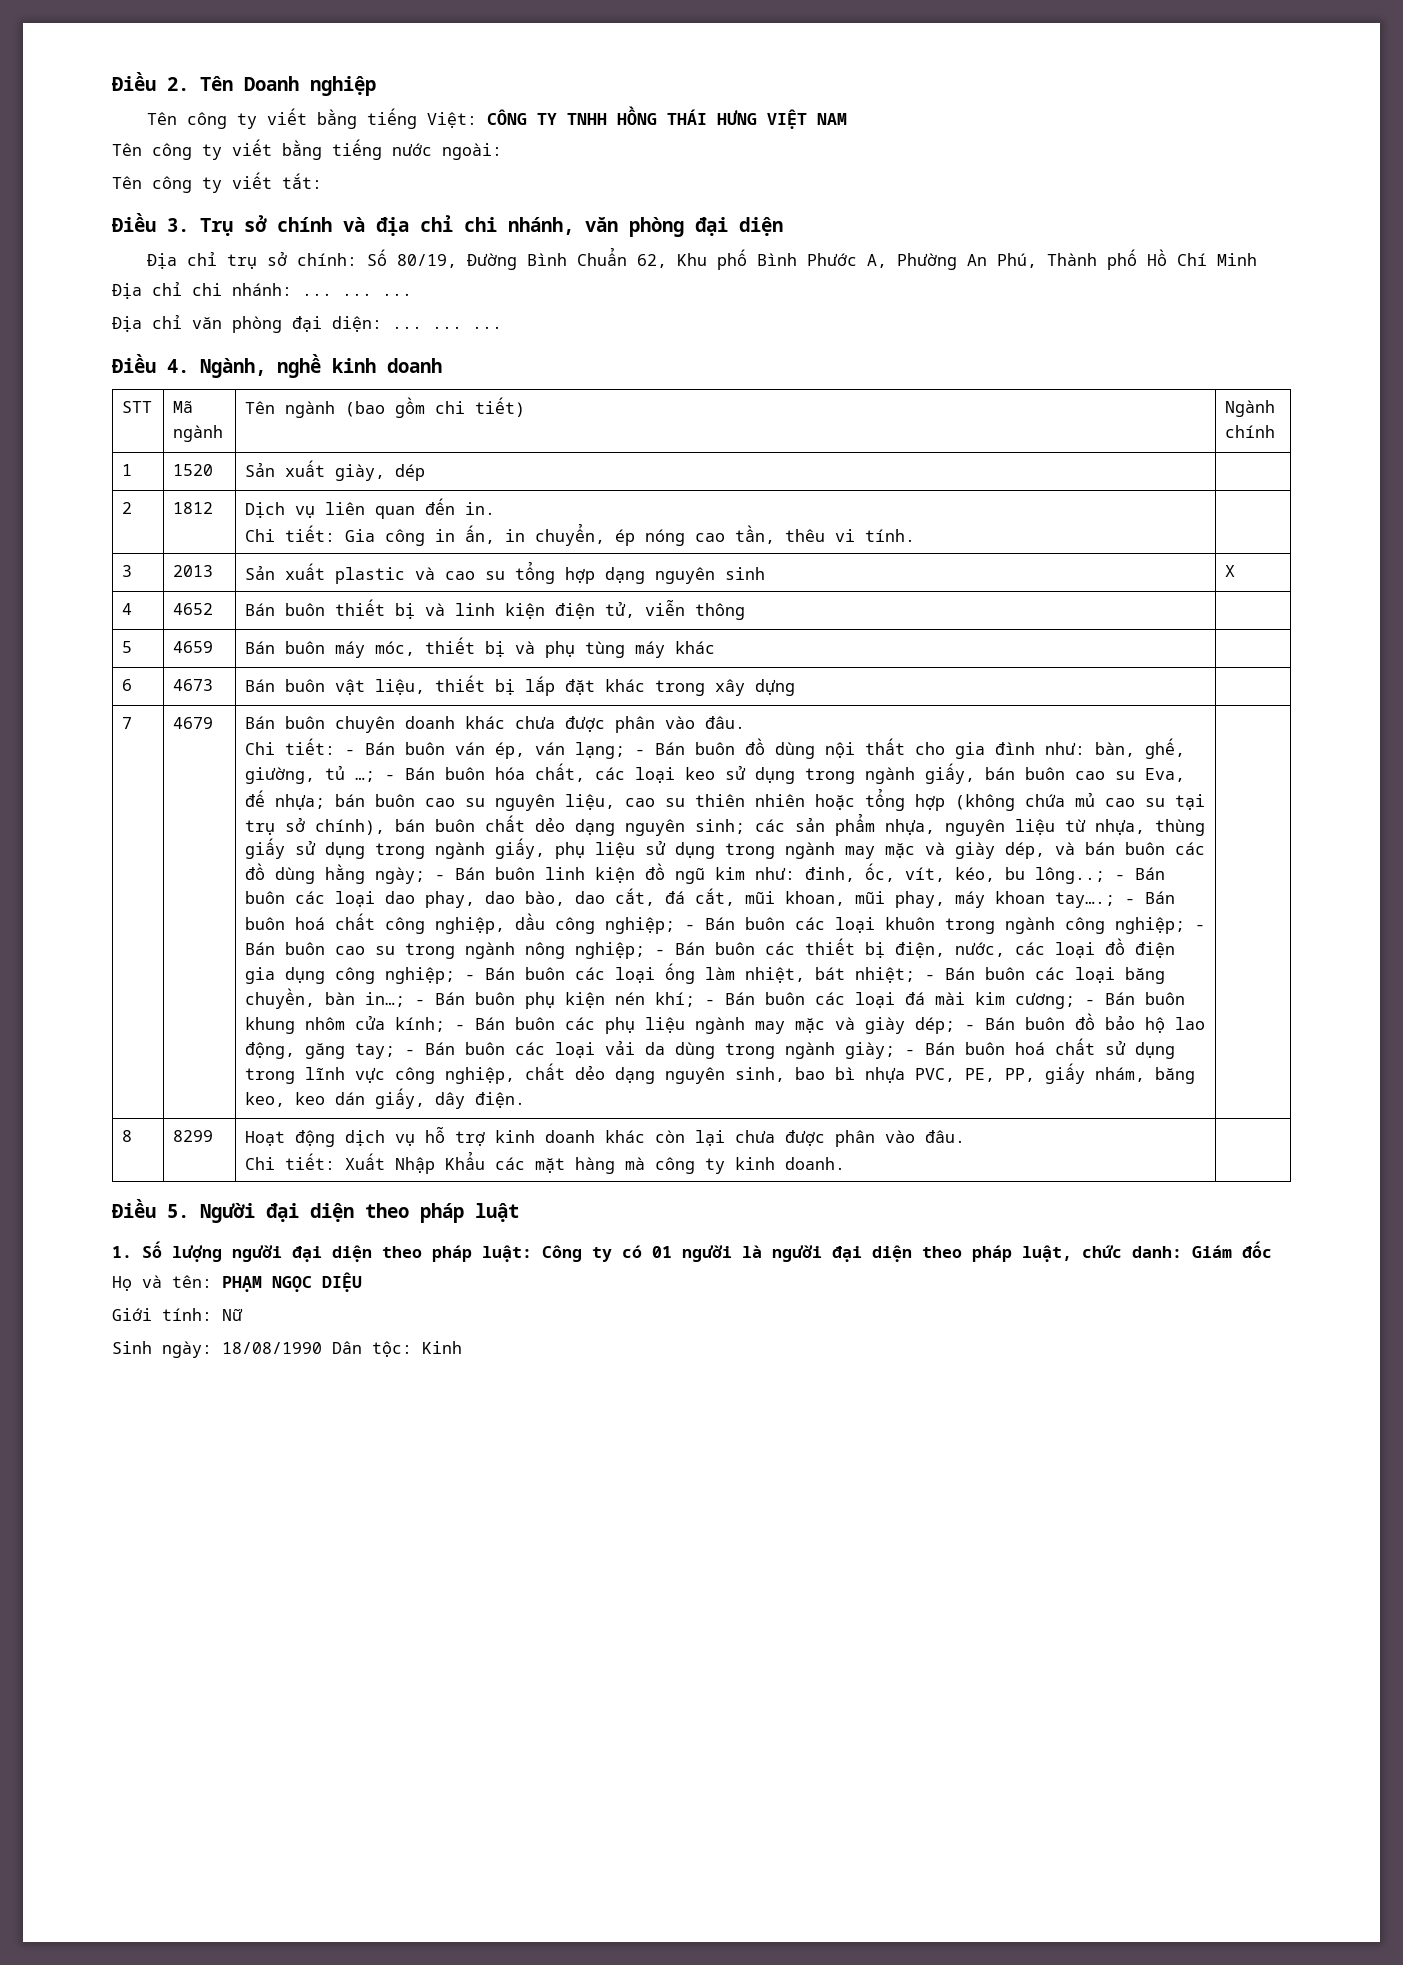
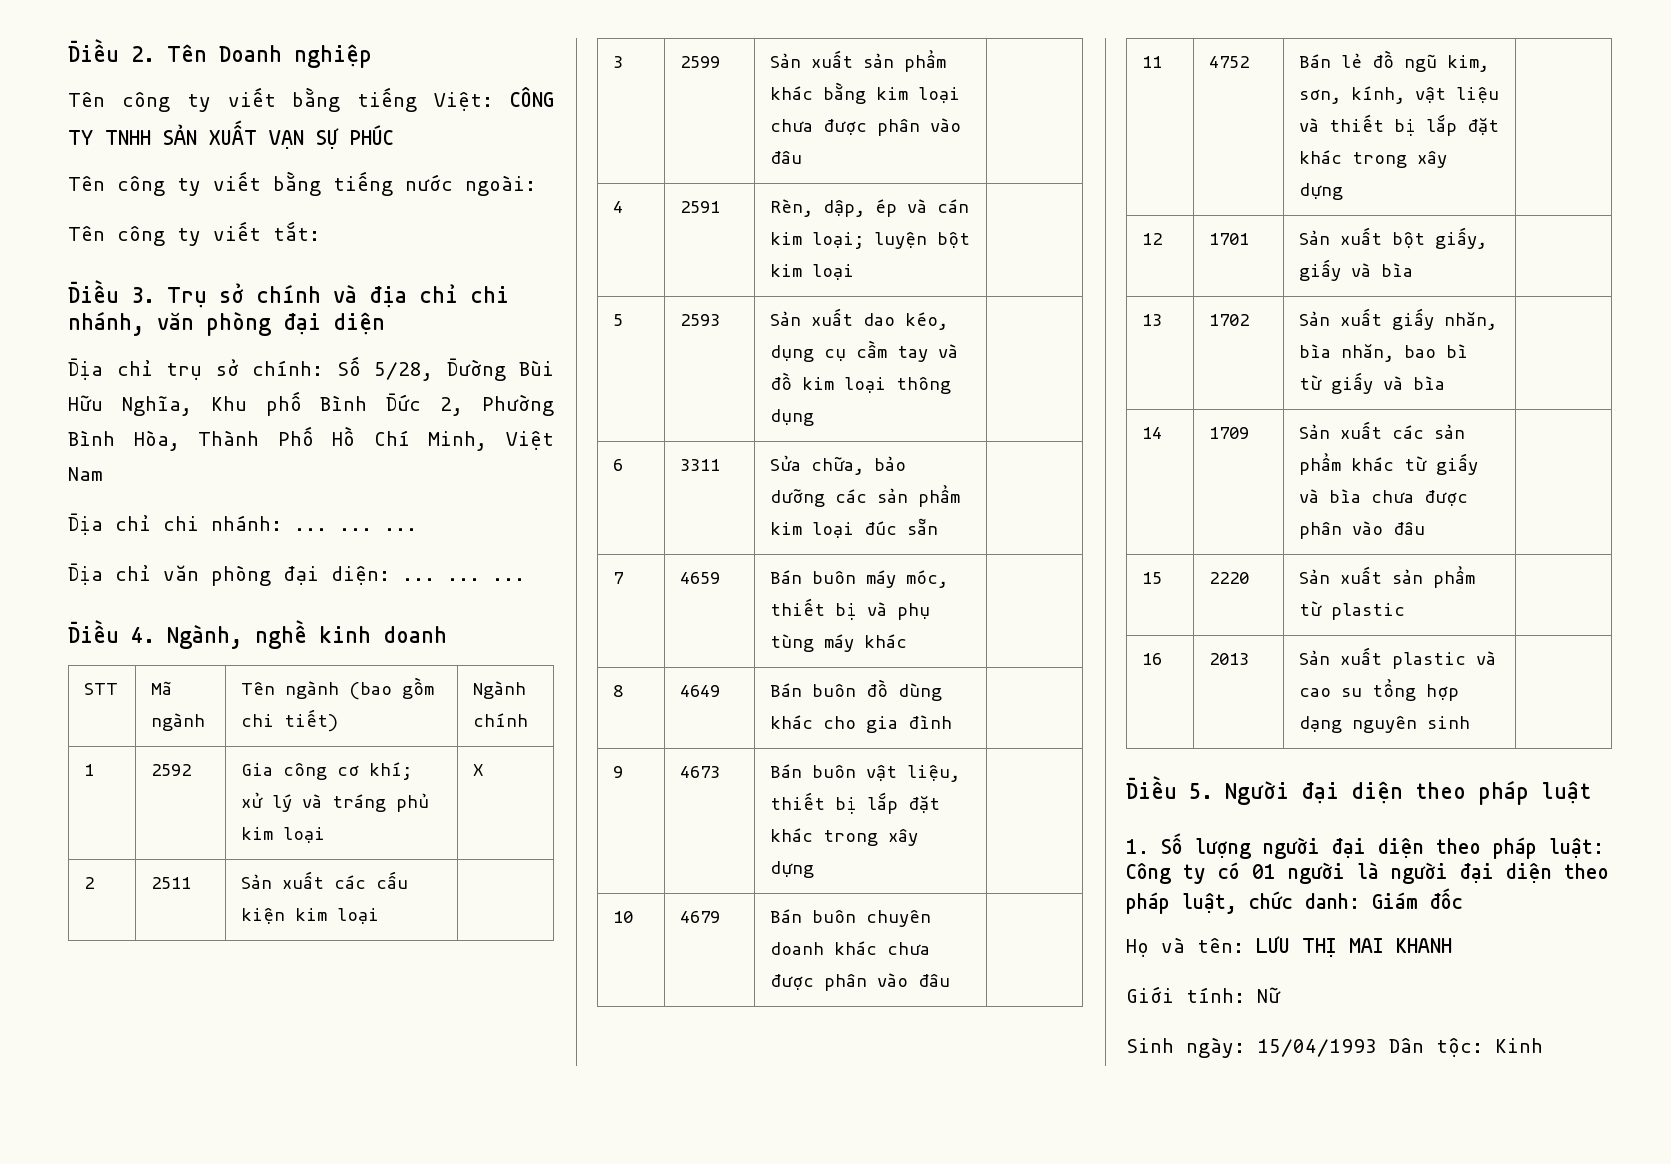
- Tên công ty viết bằng tiếng Việt: CÔNG TY TNHH HỒNG THÁI HƯNG VIỆT NAM
+ Tên công ty viết bằng tiếng Việt: CÔNG TY TNHH SẢN XUẤT VẠN SỰ PHÚC
- Địa chỉ trụ sở chính: Số 80/19, Đường Bình Chuẩn 62, Khu phố Bình Phước A, Phường An Phú, Thành phố Hồ Chí Minh
+ Địa chỉ trụ sở chính: Số 5/28, Đường Bùi Hữu Nghĩa, Khu phố Bình Đức 2, Phường Bình Hòa, Thành Phố Hồ Chí Minh, Việt Nam
- 1 | 1520 | Sản xuất giày, dép |
- 2 | 1812 | Dịch vụ liên quan đến in.
- Chi tiết: Gia công in ấn, in chuyển, ép nóng cao tần, thêu vi tính. |
+ 1 | 2592 | Gia công cơ khí; xử lý và tráng phủ kim loại | X
+ 2 | 2511 | Sản xuất các cấu kiện kim loại |
- 3 | 2013 | Sản xuất plastic và cao su tổng hợp dạng nguyên sinh | X
- 4 | 4652 | Bán buôn thiết bị và linh kiện điện tử, viễn thông |
- 5 | 4659 | Bán buôn máy móc, thiết bị và phụ tùng máy khác |
+ 3 | 2599 | Sản xuất sản phẩm khác bằng kim loại chưa được phân vào đâu |
+ 4 | 2591 | Rèn, dập, ép và cán kim loại; luyện bột kim loại |
+ 5 | 2593 | Sản xuất dao kéo, dụng cụ cầm tay và đồ kim loại thông dụng |
+ 6 | 3311 | Sửa chữa, bảo dưỡng các sản phẩm kim loại đúc sẵn |
+ 7 | 4659 | Bán buôn máy móc, thiết bị và phụ tùng máy khác |
- 6 | 4673 | Bán buôn vật liệu, thiết bị lắp đặt khác trong xây dựng |
+ 8 | 4649 | Bán buôn đồ dùng khác cho gia đình |
+ 9 | 4673 | Bán buôn vật liệu, thiết bị lắp đặt khác trong xây dựng |
- 7
+ 10
- Bán buôn chuyên doanh khác chưa được phân vào đâu.
- Chi tiết: - Bán buôn ván ép, ván lạng; - Bán buôn đồ dùng nội thất cho gia đình như: bàn, ghế, giường, tủ …; - Bán buôn hóa chất, các loại keo sử dụng trong ngành giấy, bán buôn cao su Eva, đế nhựa; bán buôn cao su nguyên liệu, cao su thiên nhiên hoặc tổng hợp (không chứa mủ cao su tại trụ sở chính), bán buôn chất dẻo dạng nguyên sinh; các sản phẩm nhựa, nguyên liệu từ nhựa, thùng giấy sử dụng trong ngành giấy, phụ liệu sử dụng trong ngành may mặc và giày dép, và bán buôn các đồ dùng hằng ngày; - Bán buôn linh kiện đồ ngũ kim như: đinh, ốc, vít, kéo, bu lông..; - Bán buôn các loại dao phay, dao bào, dao cắt, đá cắt, mũi khoan, mũi phay, máy khoan tay….; - Bán buôn hoá chất công nghiệp, dầu công nghiệp; - Bán buôn các loại khuôn trong ngành công nghiệp; - Bán buôn cao su trong ngành nông nghiệp; - Bán buôn các thiết bị điện, nước, các loại đồ điện gia dụng công nghiệp; - Bán buôn các loại ống làm nhiệt, bát nhiệt; - Bán buôn các loại băng chuyền, bàn in…; - Bán buôn phụ kiện nén khí; - Bán buôn các loại đá mài kim cương; - Bán buôn khung nhôm cửa kính; - Bán buôn các phụ liệu ngành may mặc và giày dép; - Bán buôn đồ bảo hộ lao động, găng tay; - Bán buôn các loại vải da dùng trong ngành giày; - Bán buôn hoá chất sử dụng trong lĩnh vực công nghiệp, chất dẻo dạng nguyên sinh, bao bì nhựa PVC, PE, PP, giấy nhám, băng keo, keo dán giấy, dây điện. |
- 8 | 8299 | Hoạt động dịch vụ hỗ trợ kinh doanh khác còn lại chưa được phân vào đâu.
- Chi tiết: Xuất Nhập Khẩu các mặt hàng mà công ty kinh doanh. |
+ Bán buôn chuyên doanh khác chưa được phân vào đâu |
+ 11 | 4752 | Bán lẻ đồ ngũ kim, sơn, kính, vật liệu và thiết bị lắp đặt khác trong xây dựng |
+ 12 | 1701 | Sản xuất bột giấy, giấy và bìa |
+ 13 | 1702 | Sản xuất giấy nhăn, bìa nhăn, bao bì từ giấy và bìa |
+ 14 | 1709 | Sản xuất các sản phẩm khác từ giấy và bìa chưa được phân vào đâu |
+ 15 | 2220 | Sản xuất sản phẩm từ plastic |
+ 16 | 2013 | Sản xuất plastic và cao su tổng hợp dạng nguyên sinh |
- Họ và tên: PHẠM NGỌC DIỆU
+ Họ và tên: LƯU THỊ MAI KHANH
- Sinh ngày: 18/08/1990 Dân tộc: Kinh
+ Sinh ngày: 15/04/1993 Dân tộc: Kinh

